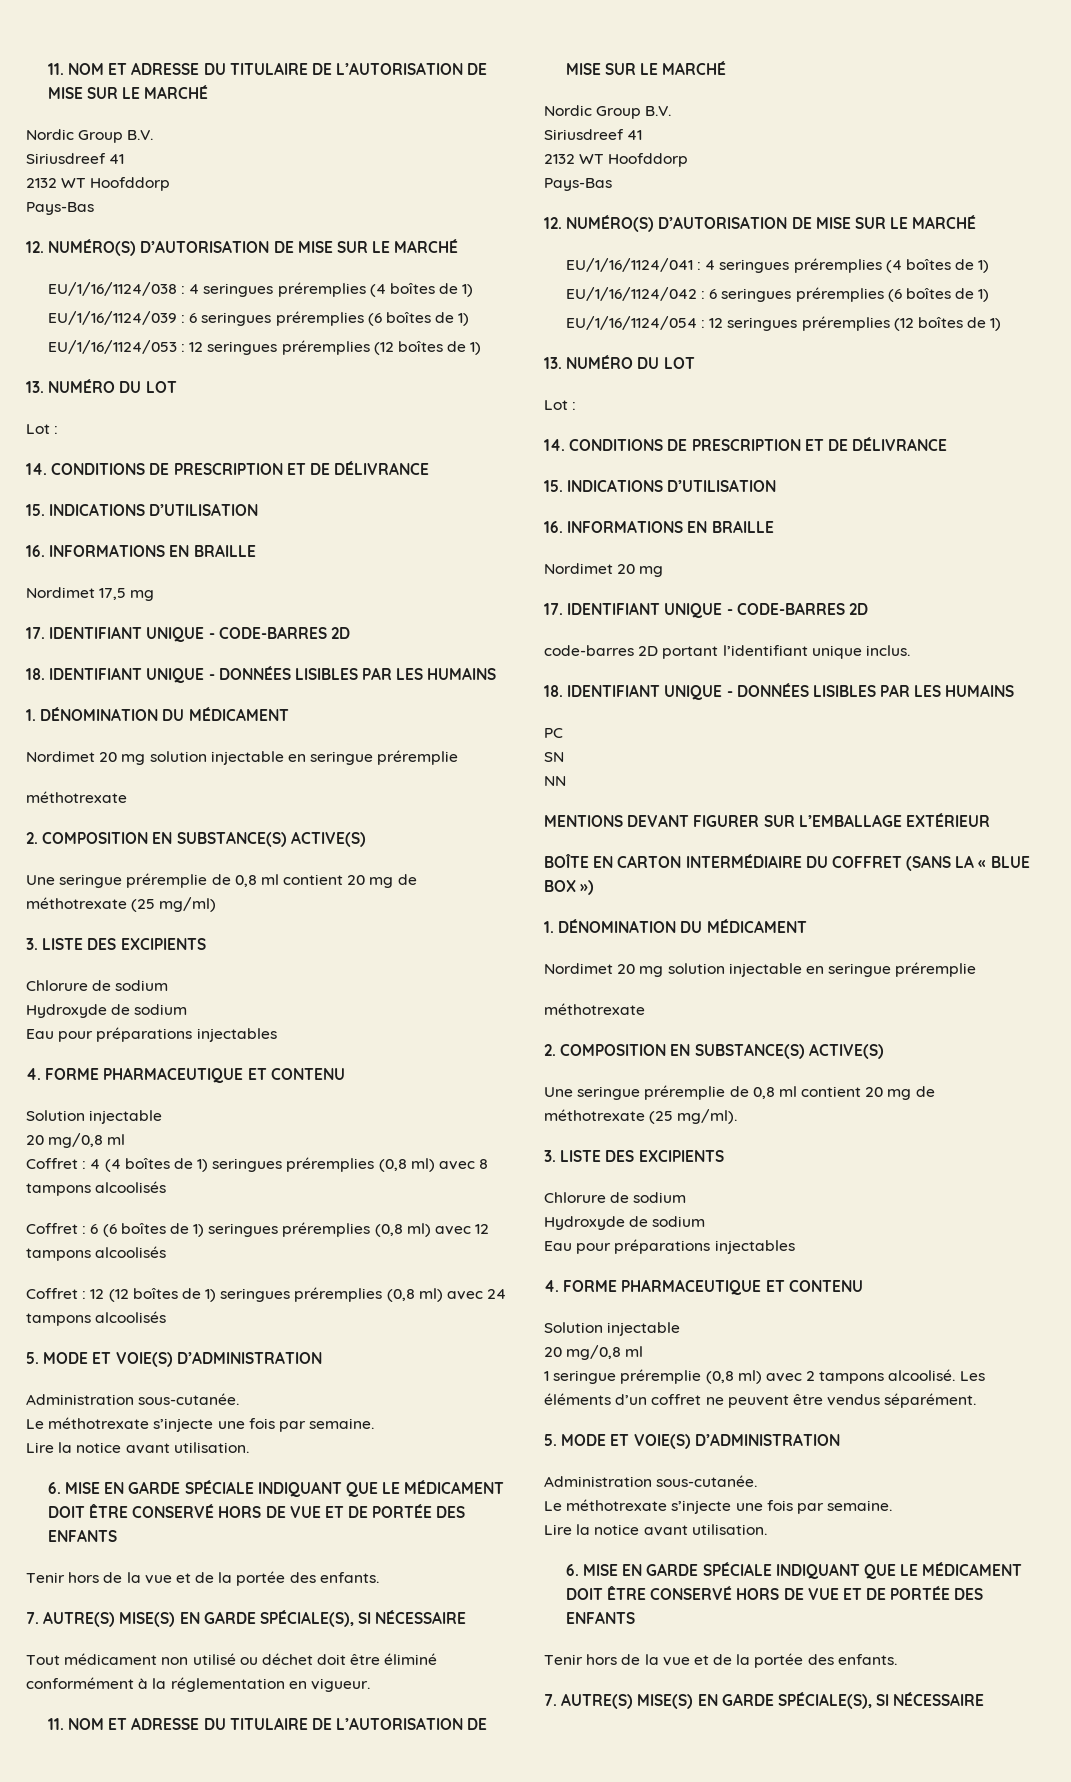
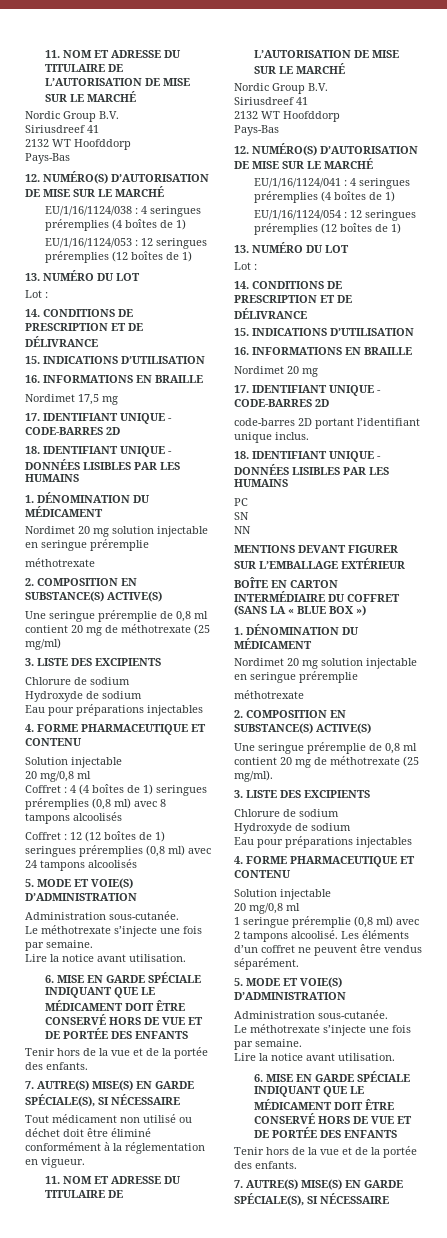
- EU/1/16/1124/039 : 6 seringues préremplies (6 boîtes de 1)
- Coffret : 6 (6 boîtes de 1) seringues préremplies (0,8 ml) avec 12 tampons alcoolisés
- EU/1/16/1124/042 : 6 seringues préremplies (6 boîtes de 1)

